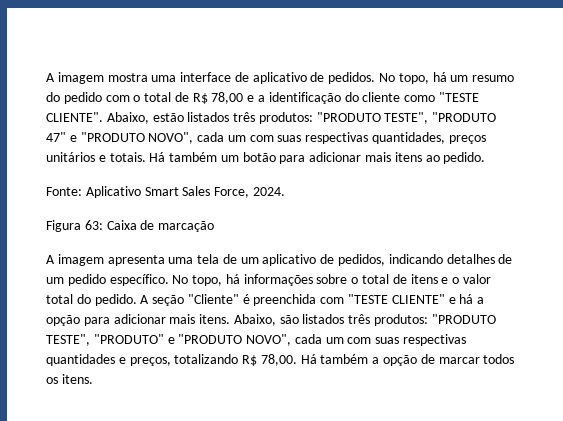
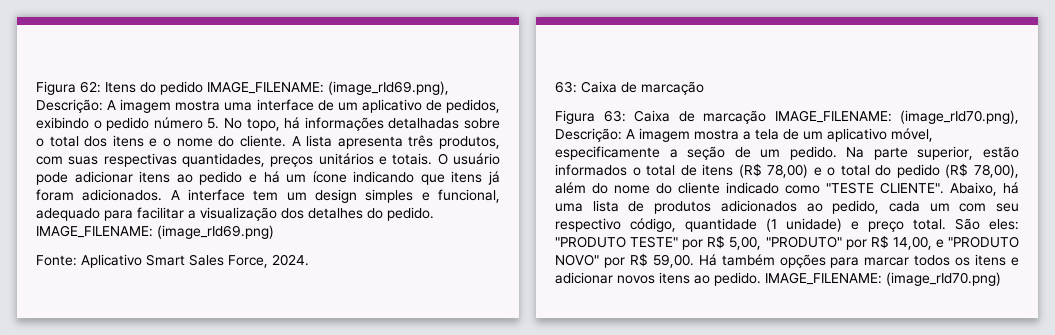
- A imagem mostra uma interface de aplicativo de pedidos. No topo, há um resumo do pedido com o total de R$ 78,00 e a identificação do cliente como "TESTE CLIENTE". Abaixo, estão listados três produtos: "PRODUTO TESTE", "PRODUTO 47" e "PRODUTO NOVO", cada um com suas respectivas quantidades, preços unitários e totais.
+ Figura 62: Itens do pedido IMAGE_FILENAME: (image_rId69.png), Descrição: A imagem mostra uma interface de um aplicativo de pedidos, exibindo o pedido número 5. No topo, há informações detalhadas sobre o total dos itens e o nome do cliente. A lista apresenta três produtos, com suas respectivas quantidades, preços unitários e totais.
- Há também um botão para adicionar mais itens ao pedido.
+ O usuário pode adicionar itens ao pedido e há um ícone indicando que itens já foram adicionados. A interface tem um design simples e funcional, adequado para facilitar a visualização dos detalhes do pedido. IMAGE_FILENAME: (image_rId69.png)
  Fonte: Aplicativo Smart Sales Force, 2024.
+ 63: Caixa de marcação
- Figura 63: Caixa de marcação
- A imagem apresenta uma tela de um aplicativo de pedidos, indicando detalhes de um pedido específico. No topo, há informações sobre o total de itens e o valor total do pedido. A seção "Cliente" é preenchida com "TESTE CLIENTE" e há a opção para adicionar mais itens. Abaixo, são listados três produtos: "PRODUTO TESTE", "PRODUTO" e "PRODUTO NOVO", cada um com suas respectivas quantidades e preços, totalizando R$ 78,00. Há também a opção de marcar todos os itens.
+ Figura 63: Caixa de marcação IMAGE_FILENAME: (image_rId70.png), Descrição: A imagem mostra a tela de um aplicativo móvel, especificamente a seção de um pedido. Na parte superior, estão informados o total de itens (R$ 78,00) e o total do pedido (R$ 78,00), além do nome do cliente indicado como "TESTE CLIENTE". Abaixo, há uma lista de produtos adicionados ao pedido, cada um com seu respectivo código, quantidade (1 unidade) e preço total. São eles: "PRODUTO TESTE" por R$ 5,00, "PRODUTO" por R$ 14,00, e "PRODUTO NOVO" por R$ 59,00. Há também opções para marcar todos os itens e adicionar novos itens ao pedido. IMAGE_FILENAME: (image_rId70.png)

